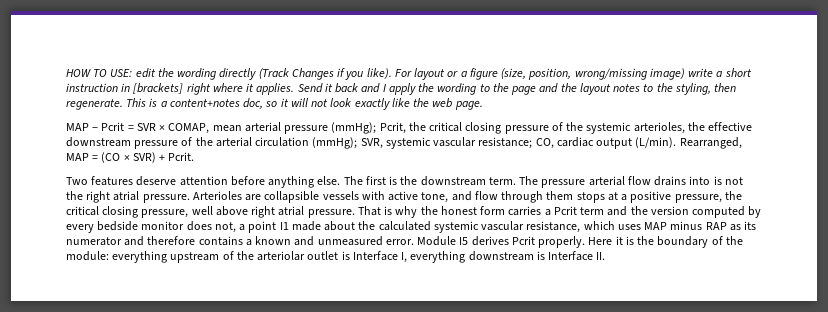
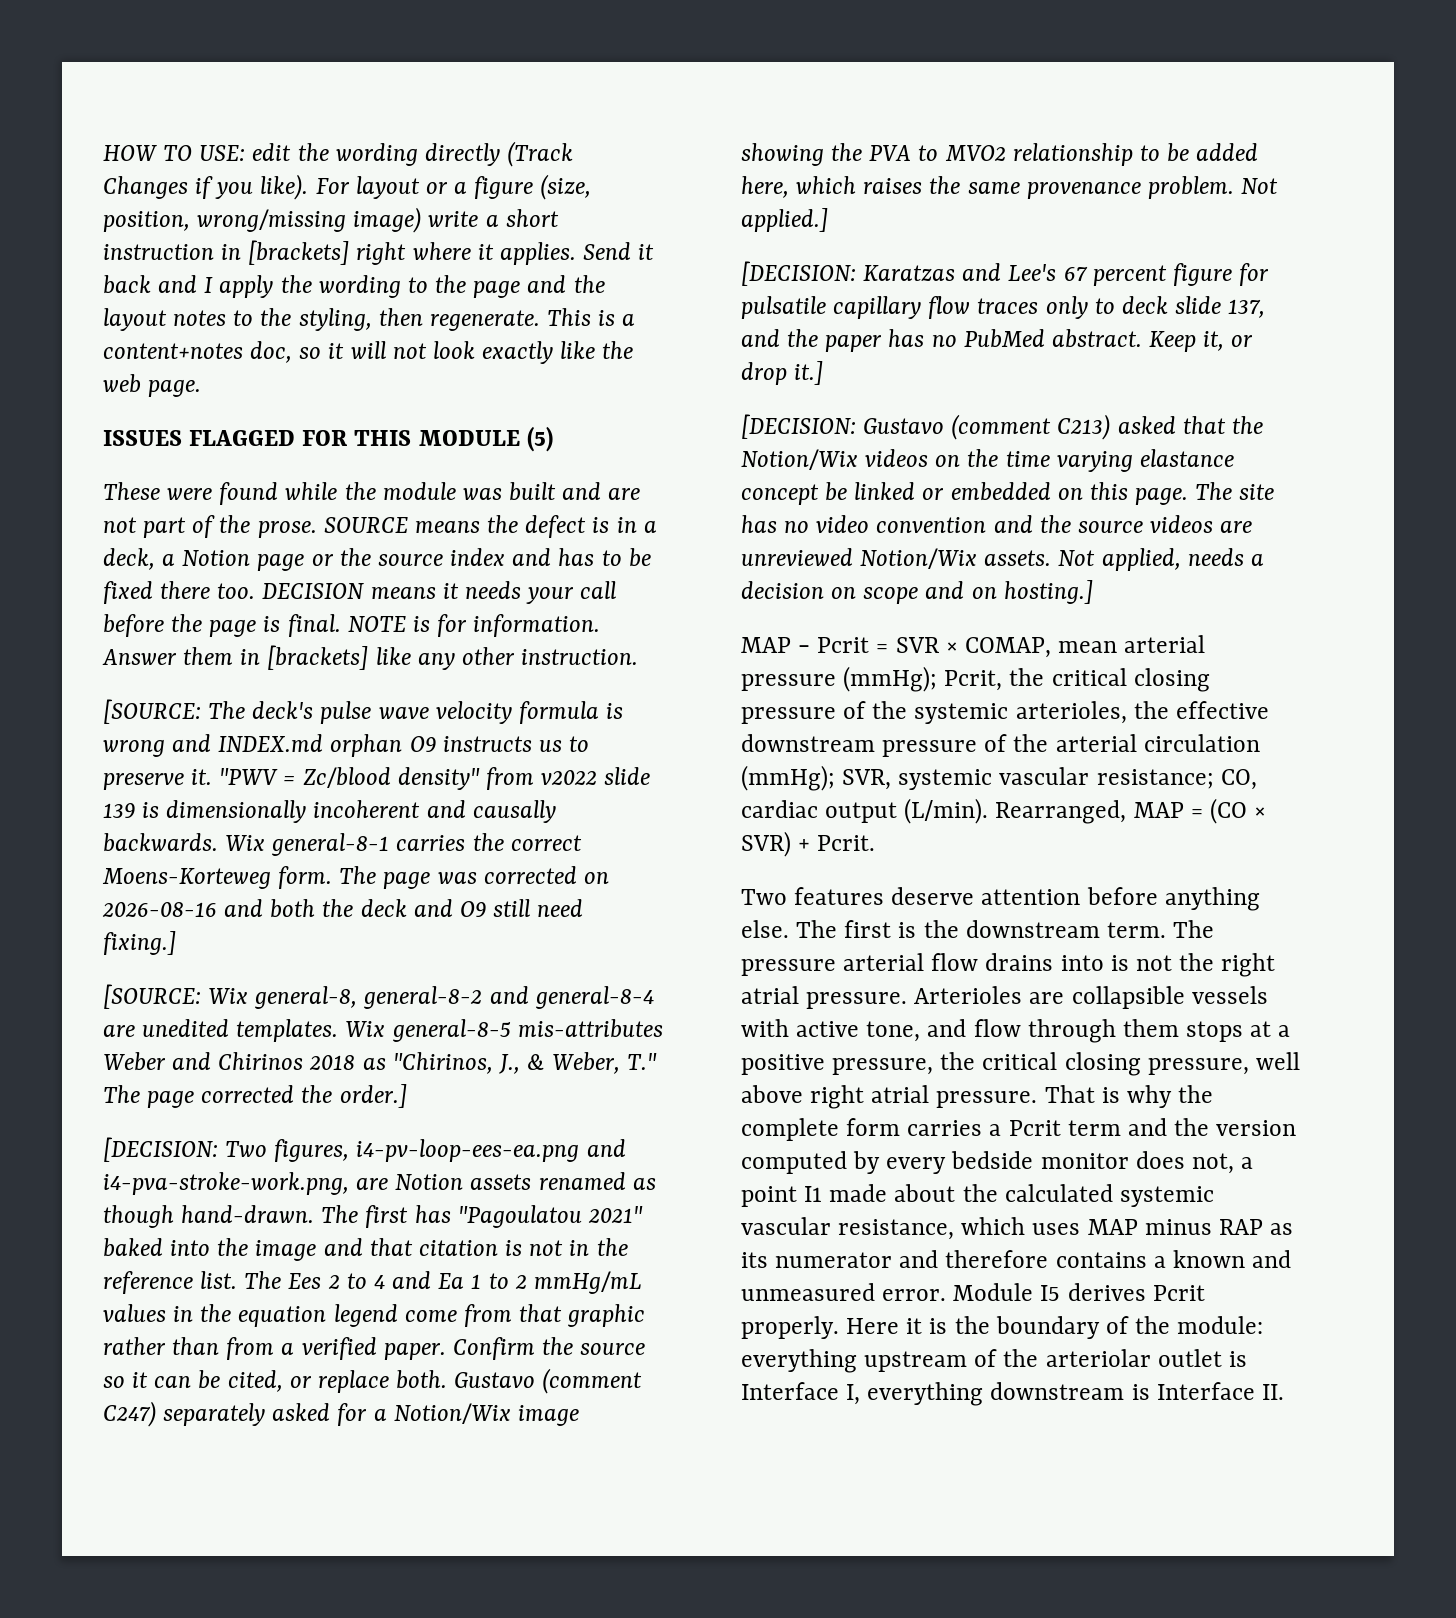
+ ISSUES FLAGGED FOR THIS MODULE (5)
+ These were found while the module was built and are not part of the prose. SOURCE means the defect is in a deck, a Notion page or the source index and has to be fixed there too. DECISION means it needs your call before the page is final. NOTE is for information. Answer them in [brackets] like any other instruction.
+ [SOURCE: The deck's pulse wave velocity formula is wrong and INDEX.md orphan O9 instructs us to preserve it. "PWV = Zc/blood density" from v2022 slide 139 is dimensionally incoherent and causally backwards. Wix general-8-1 carries the correct Moens-Korteweg form. The page was corrected on 2026-08-16 and both the deck and O9 still need fixing.]
+ [SOURCE: Wix general-8, general-8-2 and general-8-4 are unedited templates. Wix general-8-5 mis-attributes Weber and Chirinos 2018 as "Chirinos, J., & Weber, T." The page corrected the order.]
+ [DECISION: Two figures, i4-pv-loop-ees-ea.png and i4-pva-stroke-work.png, are Notion assets renamed as though hand-drawn. The first has "Pagoulatou 2021" baked into the image and that citation is not in the reference list. The Ees 2 to 4 and Ea 1 to 2 mmHg/mL values in the equation legend come from that graphic rather than from a verified paper. Confirm the source so it can be cited, or replace both. Gustavo (comment C247) separately asked for a Notion/Wix image showing the PVA to MVO2 relationship to be added here, which raises the same provenance problem. Not applied.]
+ [DECISION: Karatzas and Lee's 67 percent figure for pulsatile capillary flow traces only to deck slide 137, and the paper has no PubMed abstract. Keep it, or drop it.]
+ [DECISION: Gustavo (comment C213) asked that the Notion/Wix videos on the time varying elastance concept be linked or embedded on this page. The site has no video convention and the source videos are unreviewed Notion/Wix assets. Not applied, needs a decision on scope and on hosting.]
- That is why the honest form carries a Pcrit term and the version computed by every bedside monitor does not, a point I1 made about the calculated systemic vascular resistance, which uses MAP minus RAP as its numerator and therefore contains a known and unmeasured error.
+ That is why the complete form carries a Pcrit term and the version computed by every bedside monitor does not, a point I1 made about the calculated systemic vascular resistance, which uses MAP minus RAP as its numerator and therefore contains a known and unmeasured error.

